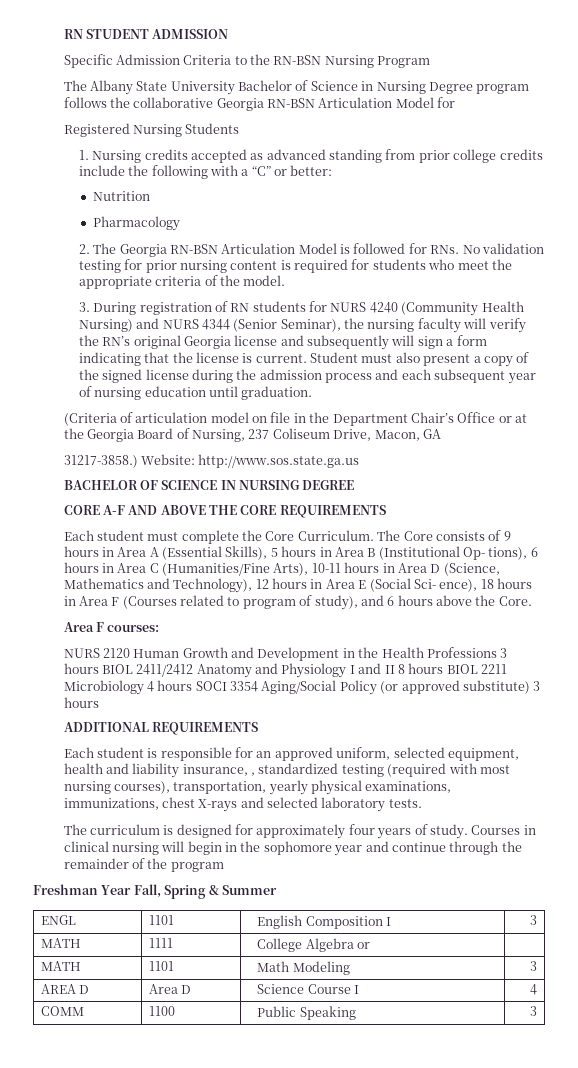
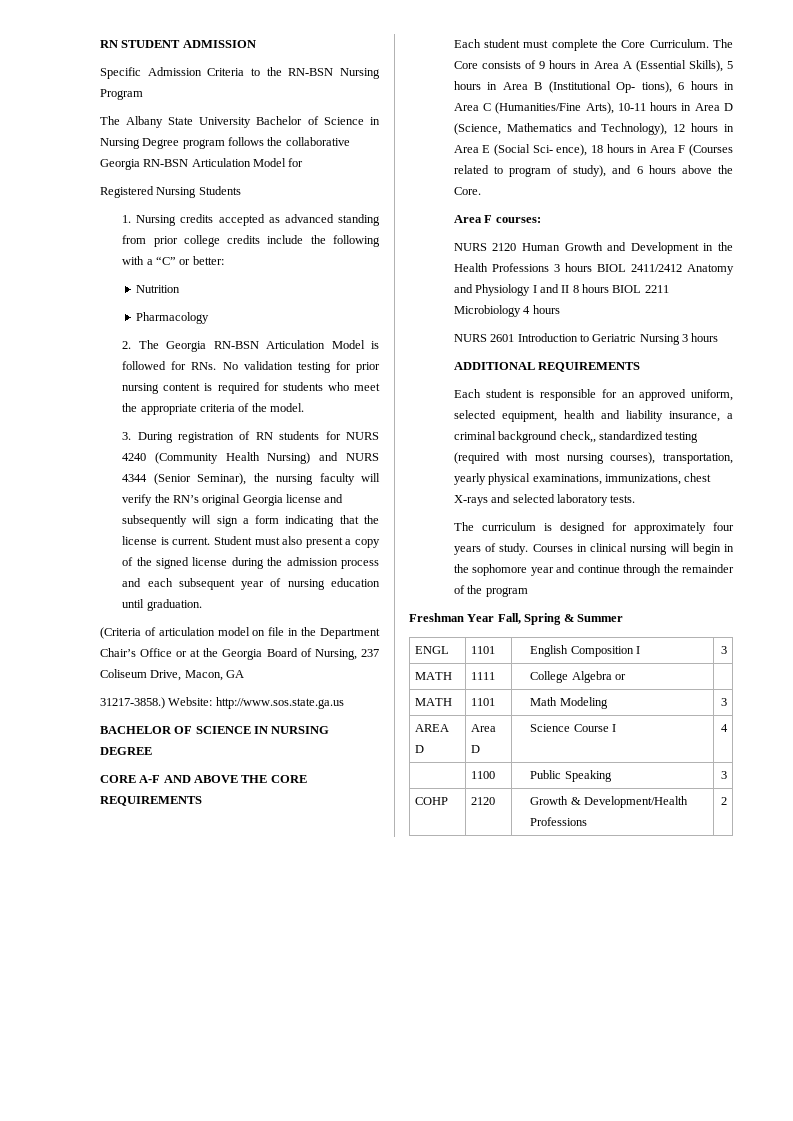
- NURS 2120 Human Growth and Development in the Health Professions 3 hours BIOL 2411/2412 Anatomy and Physiology I and II 8 hours BIOL 2211 Microbiology 4 hours SOCI 3354 Aging/Social Policy (or approved substitute) 3 hours
+ NURS 2120 Human Growth and Development in the Health Professions 3 hours BIOL 2411/2412 Anatomy and Physiology I and II 8 hours BIOL 2211 Microbiology 4 hours
+ NURS 2601 Introduction to Geriatric Nursing 3 hours
- Each student is responsible for an approved uniform, selected equipment, health and liability insurance, , standardized testing (required with most nursing courses), transportation, yearly physical examinations, immunizations, chest X-rays and selected laboratory tests.
+ Each student is responsible for an approved uniform, selected equipment, health and liability insurance, a criminal background check,, standardized testing (required with most nursing courses), transportation, yearly physical examinations, immunizations, chest X-rays and selected laboratory tests.
- COMM | 1100 | Public Speaking | 3
+ | 1100 | Public Speaking | 3
+ COHP | 2120 | Growth & Development/Health Professions | 2

